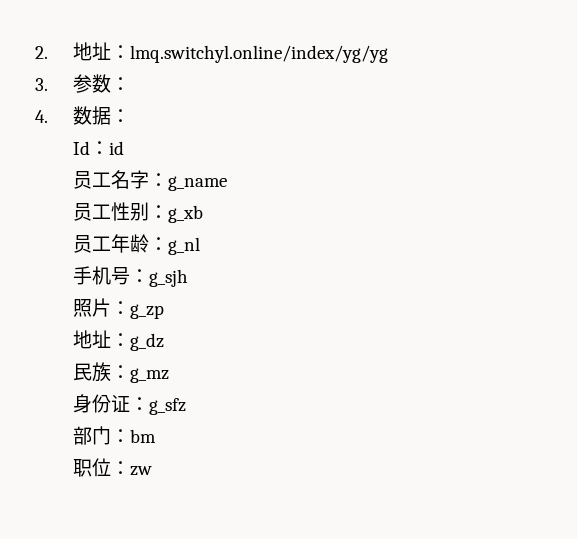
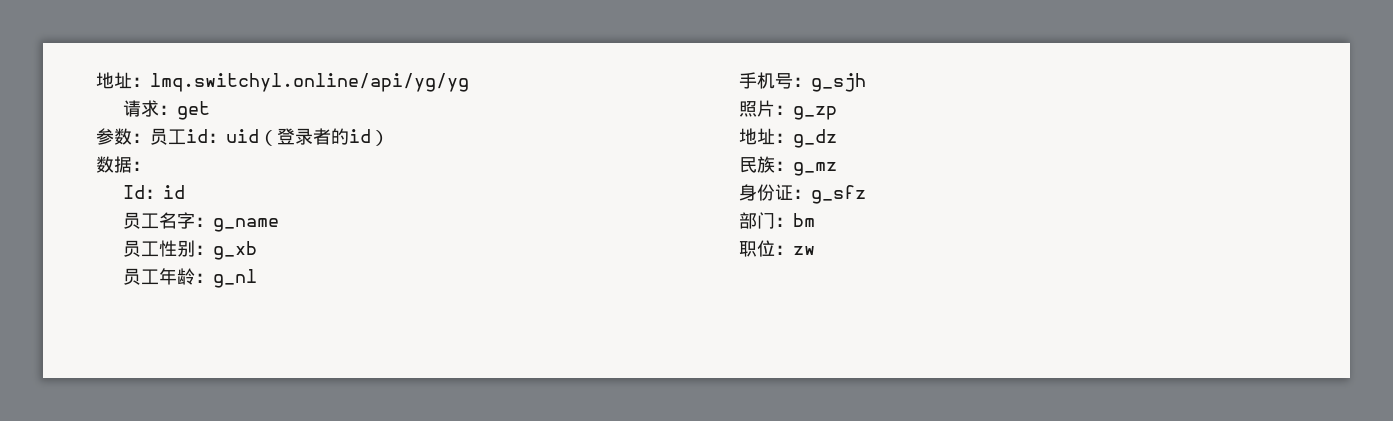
- 2.地址：lmq.switchyl.online/index/yg/yg
- 3.参数：
- 4.数据：
+ 地址：lmq.switchyl.online/api/yg/yg
+ 请求：get
+ 参数：员工id：uid（登录者的id）
+ 数据：

